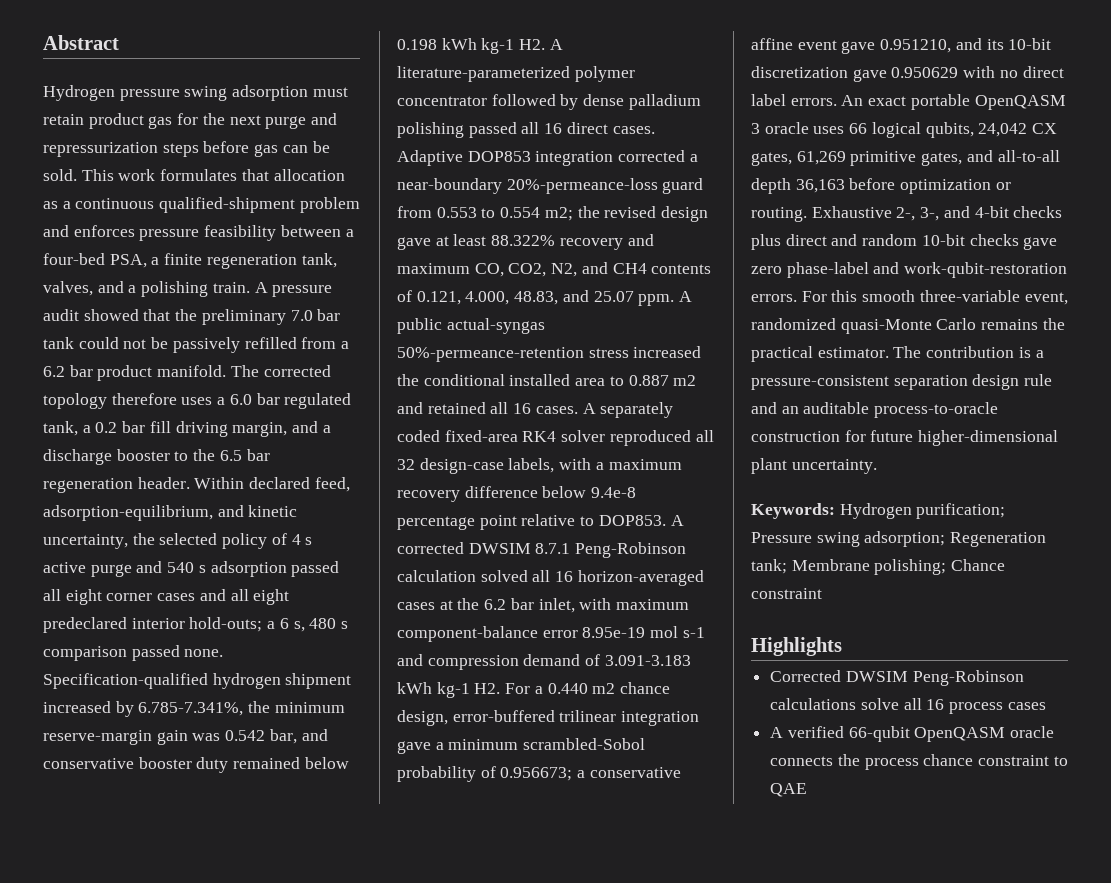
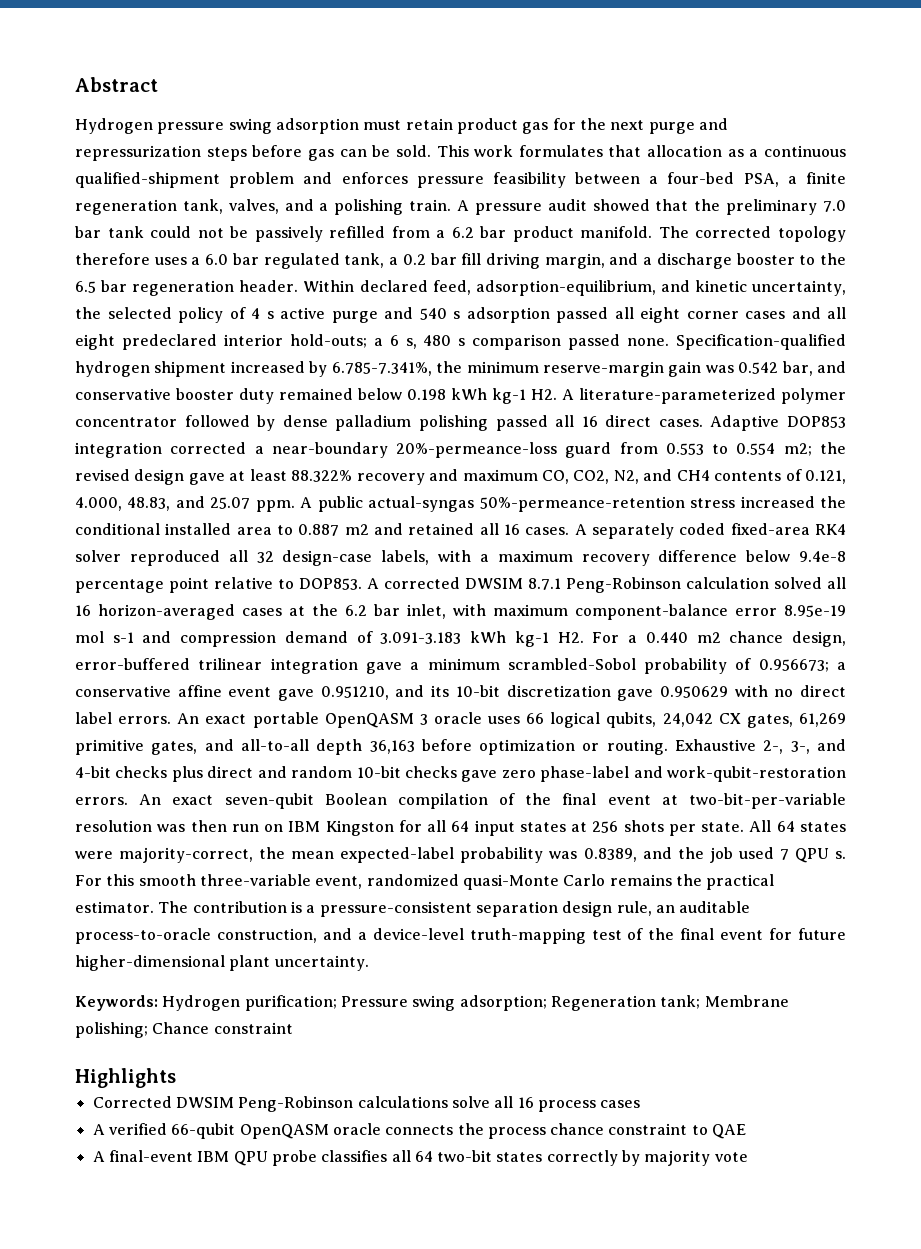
+ An exact seven-qubit Boolean compilation of the final event at two-bit-per-variable resolution was then run on IBM Kingston for all 64 input states at 256 shots per state. All 64 states were majority-correct, the mean expected-label probability was 0.8389, and the job used 7 QPU s.
- The contribution is a pressure-consistent separation design rule and an auditable process-to-oracle construction for future higher-dimensional plant uncertainty.
+ The contribution is a pressure-consistent separation design rule, an auditable process-to-oracle construction, and a device-level truth-mapping test of the final event for future higher-dimensional plant uncertainty.
+ A final-event IBM QPU probe classifies all 64 two-bit states correctly by majority vote

